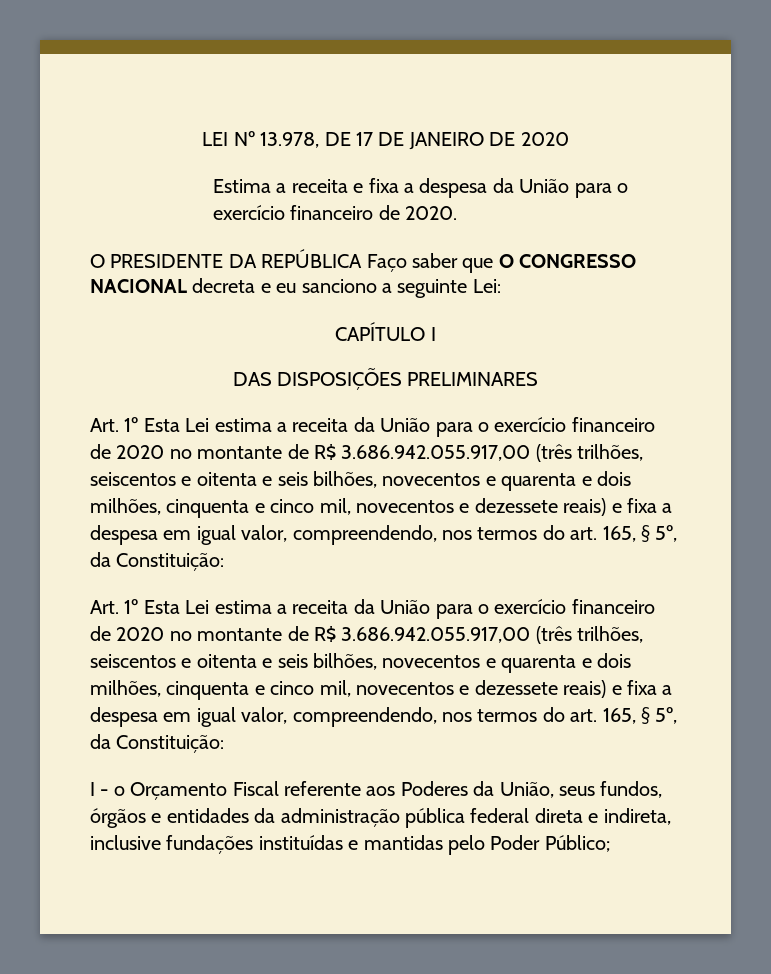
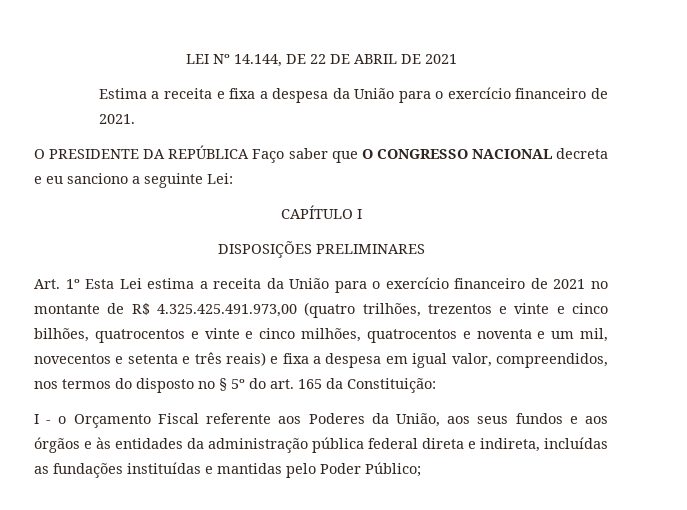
- LEI Nº 13.978, DE 17 DE JANEIRO DE 2020
+ LEI Nº 14.144, DE 22 DE ABRIL DE 2021
- Estima a receita e fixa a despesa da União para o exercício financeiro de 2020.
+ Estima a receita e fixa a despesa da União para o exercício financeiro de 2021.
- DAS DISPOSIÇÕES PRELIMINARES
- Art. 1º Esta Lei estima a receita da União para o exercício financeiro de 2020 no montante de R$ 3.686.942.055.917,00 (três trilhões, seiscentos e oitenta e seis bilhões, novecentos e quarenta e dois milhões, cinquenta e cinco mil, novecentos e dezessete reais) e fixa a despesa em igual valor, compreendendo, nos termos do art. 165, § 5º, da Constituição:
- Art. 1º Esta Lei estima a receita da União para o exercício financeiro de 2020 no montante de R$ 3.686.942.055.917,00 (três trilhões, seiscentos e oitenta e seis bilhões, novecentos e quarenta e dois milhões, cinquenta e cinco mil, novecentos e dezessete reais) e fixa a despesa em igual valor, compreendendo, nos termos do art. 165, § 5º, da Constituição:
+ DISPOSIÇÕES PRELIMINARES
+ Art. 1º Esta Lei estima a receita da União para o exercício financeiro de 2021 no montante de R$ 4.325.425.491.973,00 (quatro trilhões, trezentos e vinte e cinco bilhões, quatrocentos e vinte e cinco milhões, quatrocentos e noventa e um mil, novecentos e setenta e três reais) e fixa a despesa em igual valor, compreendidos, nos termos do disposto no § 5º do art. 165 da Constituição:
- I - o Orçamento Fiscal referente aos Poderes da União, seus fundos, órgãos e entidades da administração pública federal direta e indireta, inclusive fundações instituídas e mantidas pelo Poder Público;
+ I - o Orçamento Fiscal referente aos Poderes da União, aos seus fundos e aos órgãos e às entidades da administração pública federal direta e indireta, incluídas as fundações instituídas e mantidas pelo Poder Público;

